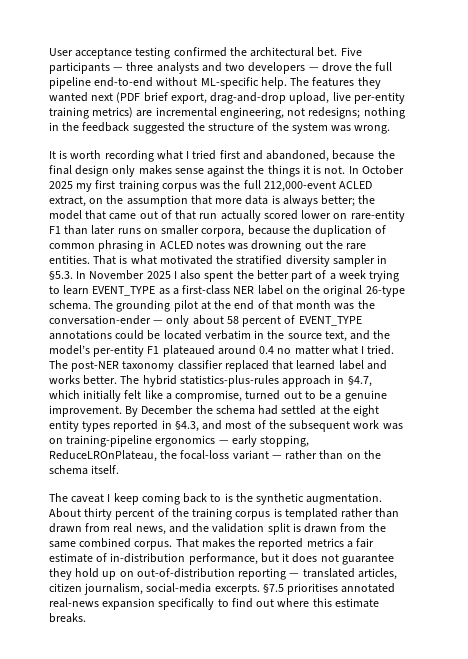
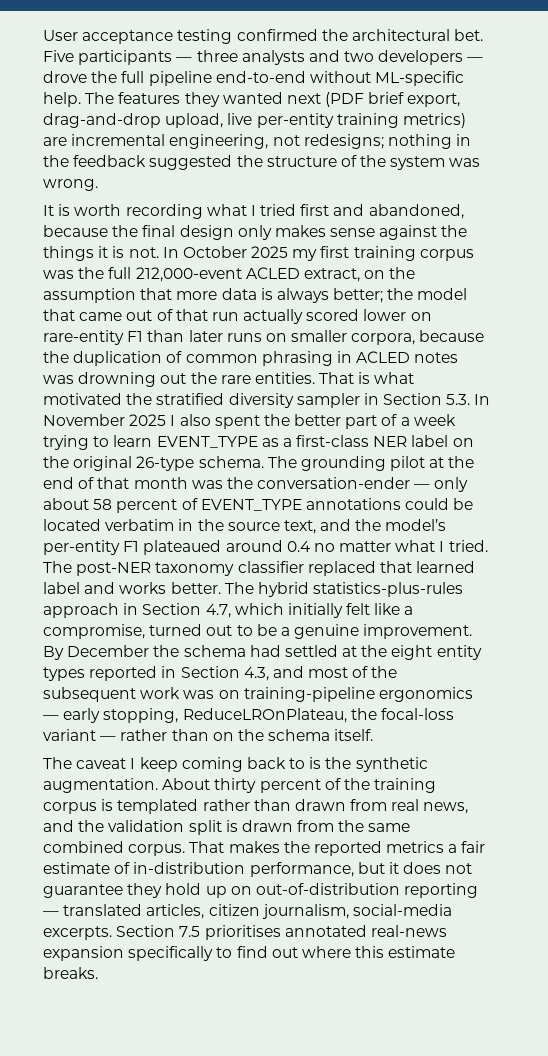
- That is what motivated the stratified diversity sampler in §5.3. In November 2025 I also spent the better part of a week trying to learn EVENT_TYPE as a first-class NER label on the original 26-type schema.
+ That is what motivated the stratified diversity sampler in Section 5.3. In November 2025 I also spent the better part of a week trying to learn EVENT_TYPE as a first-class NER label on the original 26-type schema.
- The hybrid statistics-plus-rules approach in §4.7, which initially felt like a compromise, turned out to be a genuine improvement.
+ The hybrid statistics-plus-rules approach in Section 4.7, which initially felt like a compromise, turned out to be a genuine improvement.
- By December the schema had settled at the eight entity types reported in §4.3, and most of the subsequent work was on training-pipeline ergonomics — early stopping, ReduceLROnPlateau, the focal-loss variant — rather than on the schema itself.
+ By December the schema had settled at the eight entity types reported in Section 4.3, and most of the subsequent work was on training-pipeline ergonomics — early stopping, ReduceLROnPlateau, the focal-loss variant — rather than on the schema itself.
- §7.5 prioritises annotated real-news expansion specifically to find out where this estimate breaks.
+ Section 7.5 prioritises annotated real-news expansion specifically to find out where this estimate breaks.

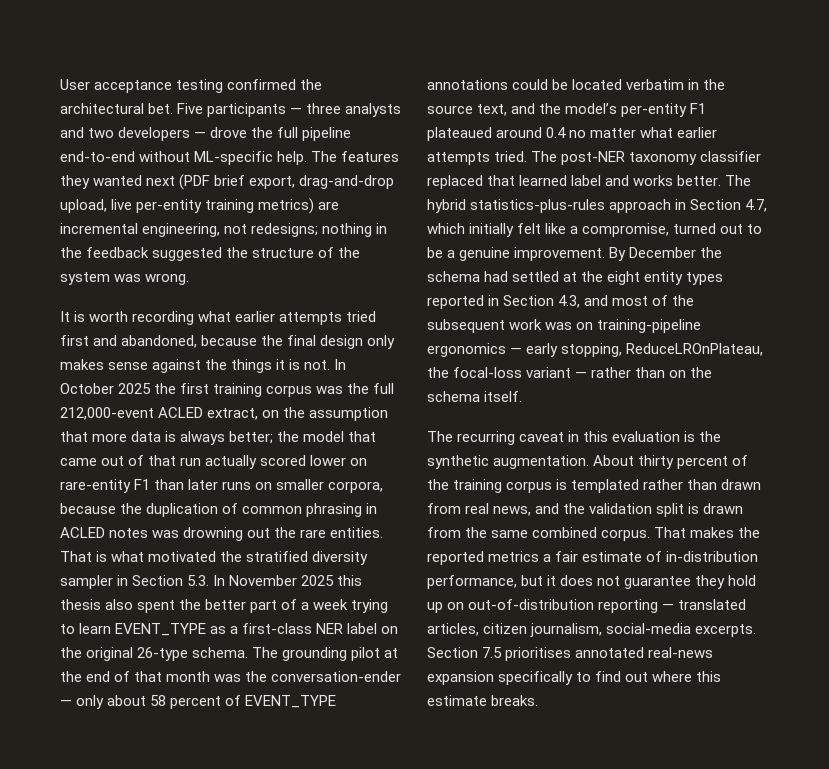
- It is worth recording what I tried first and abandoned, because the final design only makes sense against the things it is not.
+ It is worth recording what earlier attempts tried first and abandoned, because the final design only makes sense against the things it is not.
- In October 2025 my first training corpus was the full 212,000-event ACLED extract, on the assumption that more data is always better; the model that came out of that run actually scored lower on rare-entity F1 than later runs on smaller corpora, because the duplication of common phrasing in ACLED notes was drowning out the rare entities.
+ In October 2025 the first training corpus was the full 212,000-event ACLED extract, on the assumption that more data is always better; the model that came out of that run actually scored lower on rare-entity F1 than later runs on smaller corpora, because the duplication of common phrasing in ACLED notes was drowning out the rare entities.
- That is what motivated the stratified diversity sampler in Section 5.3. In November 2025 I also spent the better part of a week trying to learn EVENT_TYPE as a first-class NER label on the original 26-type schema.
+ That is what motivated the stratified diversity sampler in Section 5.3. In November 2025 this thesis also spent the better part of a week trying to learn EVENT_TYPE as a first-class NER label on the original 26-type schema.
- The grounding pilot at the end of that month was the conversation-ender — only about 58 percent of EVENT_TYPE annotations could be located verbatim in the source text, and the model’s per-entity F1 plateaued around 0.4 no matter what I tried.
+ The grounding pilot at the end of that month was the conversation-ender — only about 58 percent of EVENT_TYPE annotations could be located verbatim in the source text, and the model’s per-entity F1 plateaued around 0.4 no matter what earlier attempts tried.
- The caveat I keep coming back to is the synthetic augmentation.
+ The recurring caveat in this evaluation is the synthetic augmentation.

